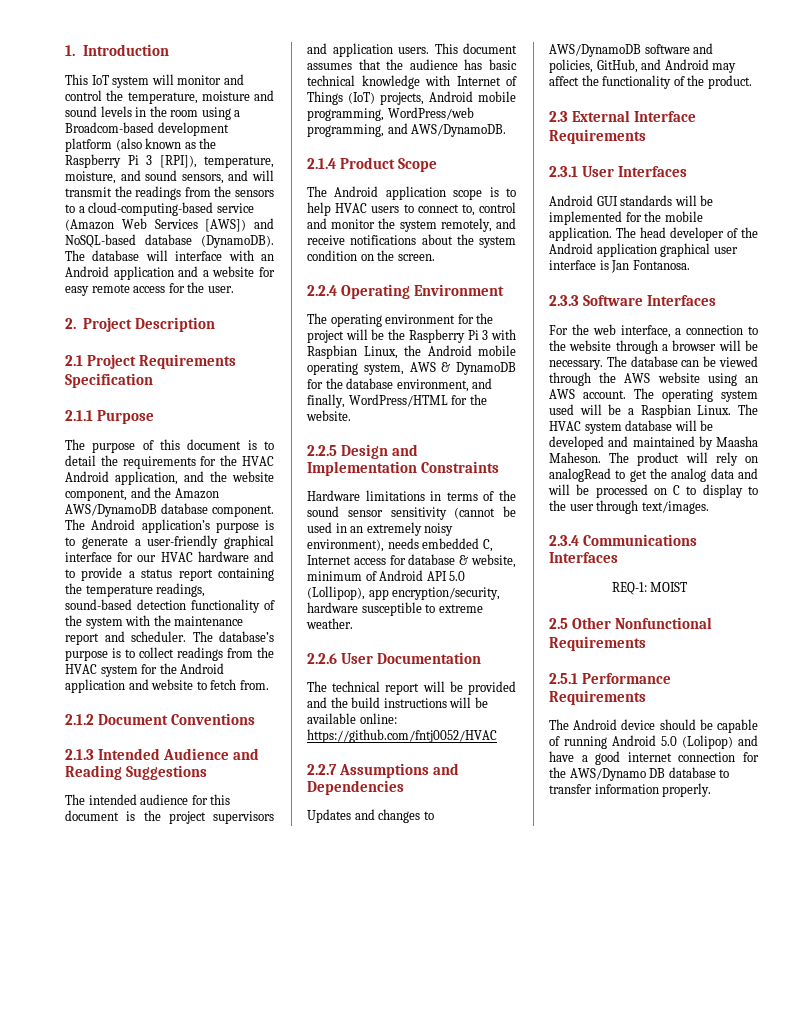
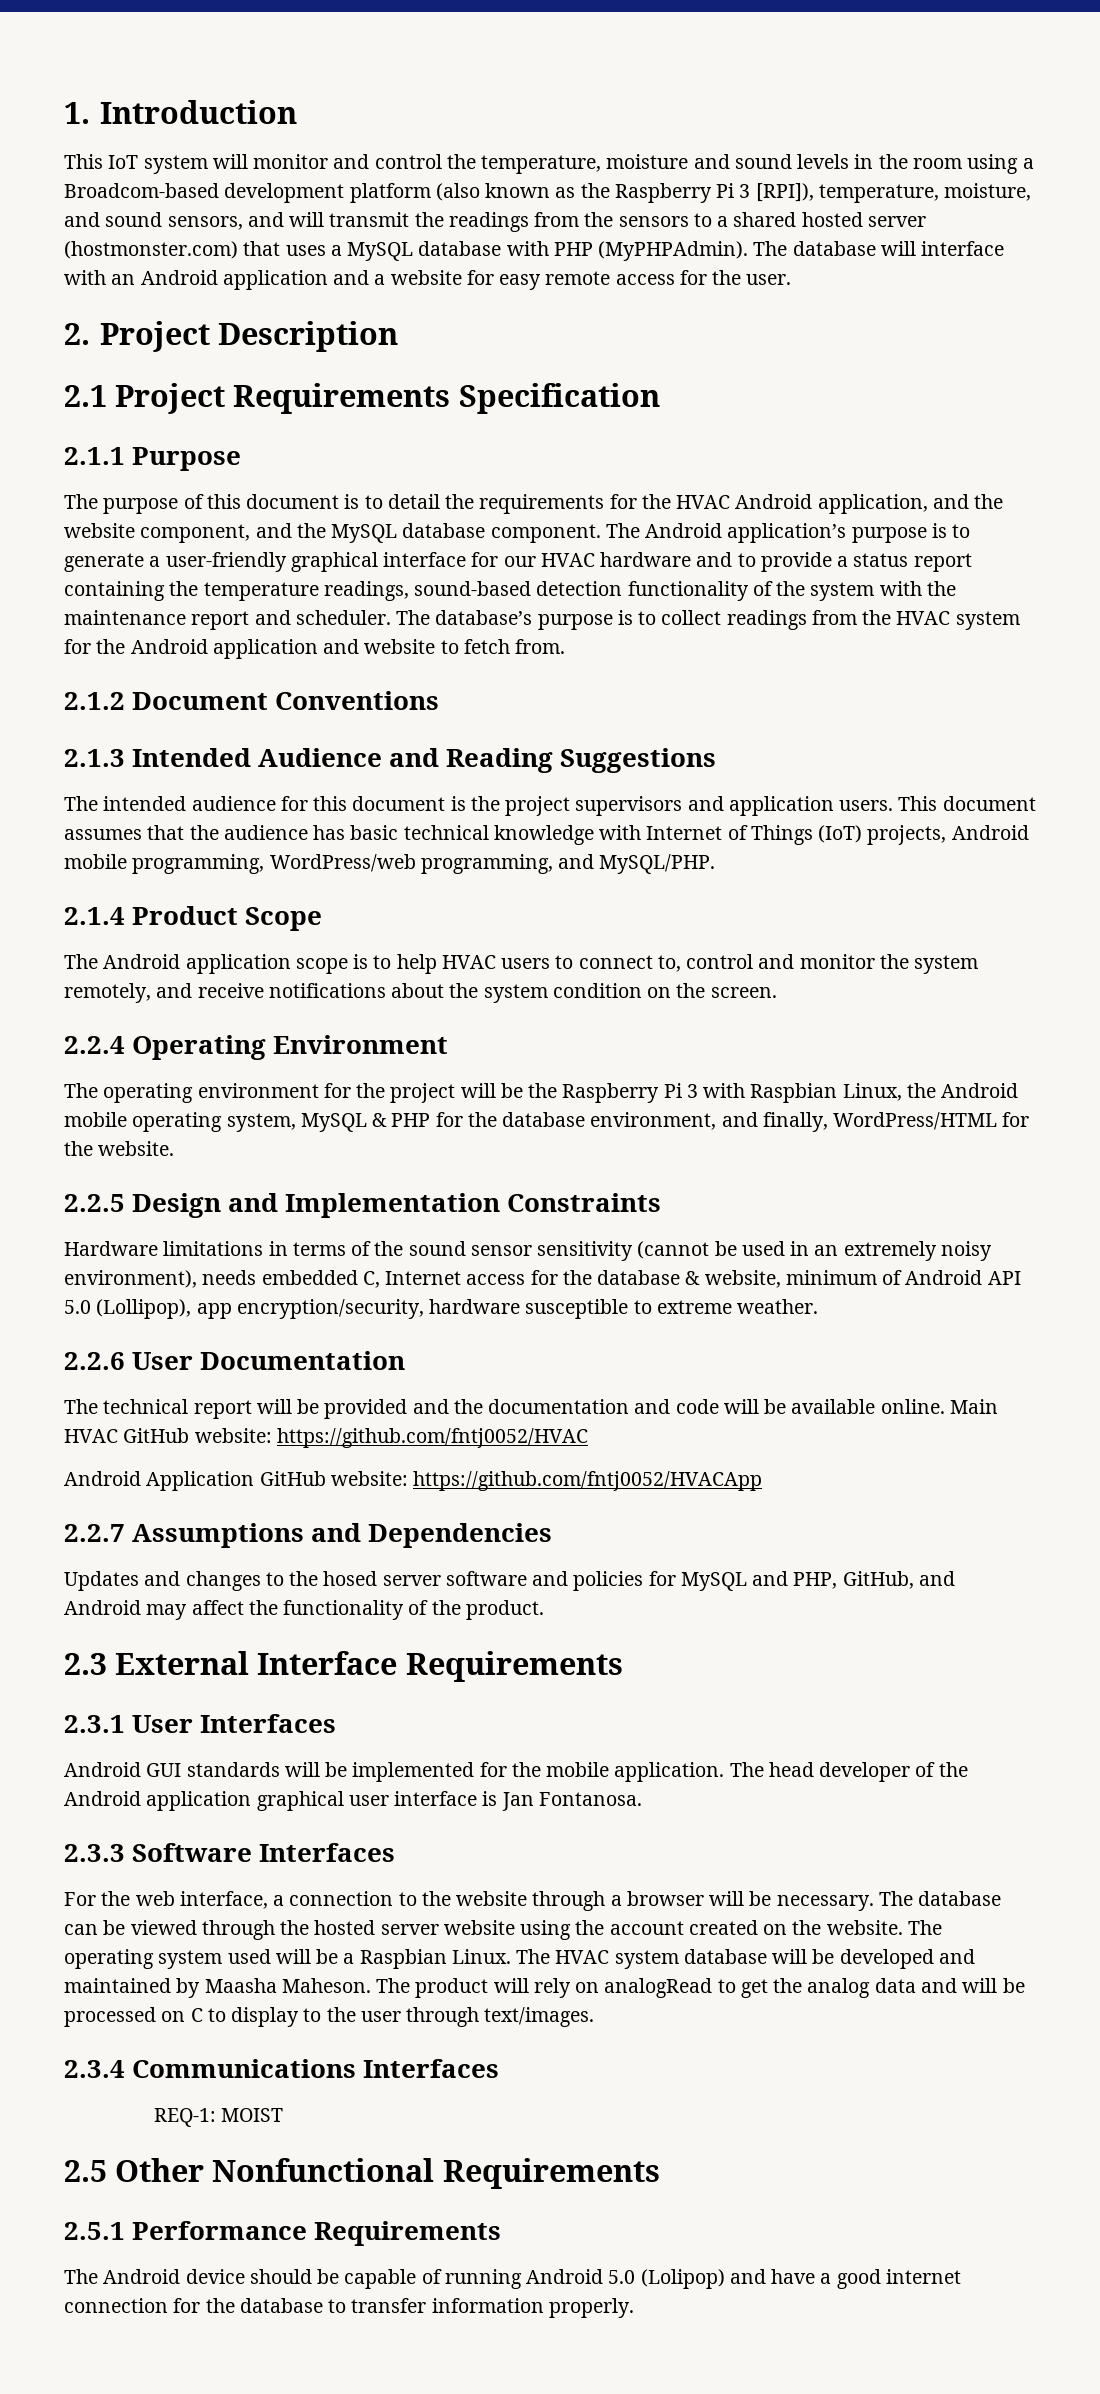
- This IoT system will monitor and control the temperature, moisture and sound levels in the room using a Broadcom-based development platform (also known as the Raspberry Pi 3 [RPI]), temperature, moisture, and sound sensors, and will transmit the readings from the sensors to a cloud-computing-based service (Amazon Web Services [AWS]) and NoSQL-based database (DynamoDB).
+ This IoT system will monitor and control the temperature, moisture and sound levels in the room using a Broadcom-based development platform (also known as the Raspberry Pi 3 [RPI]), temperature, moisture, and sound sensors, and will transmit the readings from the sensors to a shared hosted server (hostmonster.com) that uses a MySQL database with PHP (MyPHPAdmin).
- The purpose of this document is to detail the requirements for the HVAC Android application, and the website component, and the Amazon AWS/DynamoDB database component.
+ The purpose of this document is to detail the requirements for the HVAC Android application, and the website component, and the MySQL database component.
- This document assumes that the audience has basic technical knowledge with Internet of Things (IoT) projects, Android mobile programming, WordPress/web programming, and AWS/DynamoDB.
+ This document assumes that the audience has basic technical knowledge with Internet of Things (IoT) projects, Android mobile programming, WordPress/web programming, and MySQL/PHP.
- The operating environment for the project will be the Raspberry Pi 3 with Raspbian Linux, the Android mobile operating system, AWS & DynamoDB for the database environment, and finally, WordPress/HTML for the website.
+ The operating environment for the project will be the Raspberry Pi 3 with Raspbian Linux, the Android mobile operating system, MySQL & PHP for the database environment, and finally, WordPress/HTML for the website.
- Hardware limitations in terms of the sound sensor sensitivity (cannot be used in an extremely noisy environment), needs embedded C, Internet access for database & website, minimum of Android API 5.0 (Lollipop), app encryption/security, hardware susceptible to extreme weather.
+ Hardware limitations in terms of the sound sensor sensitivity (cannot be used in an extremely noisy environment), needs embedded C, Internet access for the database & website, minimum of Android API 5.0 (Lollipop), app encryption/security, hardware susceptible to extreme weather.
- The technical report will be provided and the build instructions will be available online: https://github.com/fntj0052/HVAC
+ The technical report will be provided and the documentation and code will be available online. Main HVAC GitHub website: https://github.com/fntj0052/HVAC
+ Android Application GitHub website: https://github.com/fntj0052/HVACApp
- Updates and changes to AWS/DynamoDB software and policies, GitHub, and Android may affect the functionality of the product.
+ Updates and changes to the hosed server software and policies for MySQL and PHP, GitHub, and Android may affect the functionality of the product.
- The database can be viewed through the AWS website using an AWS account.
+ The database can be viewed through the hosted server website using the account created on the website.
- The Android device should be capable of running Android 5.0 (Lolipop) and have a good internet connection for the AWS/Dynamo DB database to transfer information properly.
+ The Android device should be capable of running Android 5.0 (Lolipop) and have a good internet connection for the database to transfer information properly.

